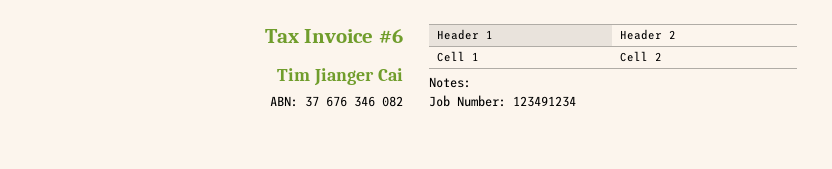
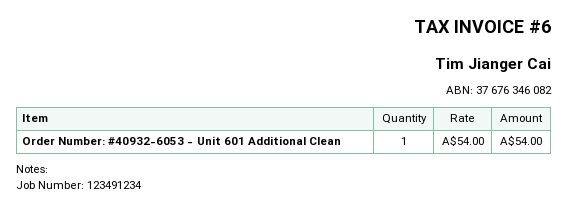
- Tax Invoice #6
+ TAX INVOICE #6
- Header 1 | Header 2
- Cell 1 | Cell 2
+ Item | Quantity | Rate | Amount
+ Order Number: #40932-6053 - Unit 601 Additional Clean | 1 | A$54.00 | A$54.00

